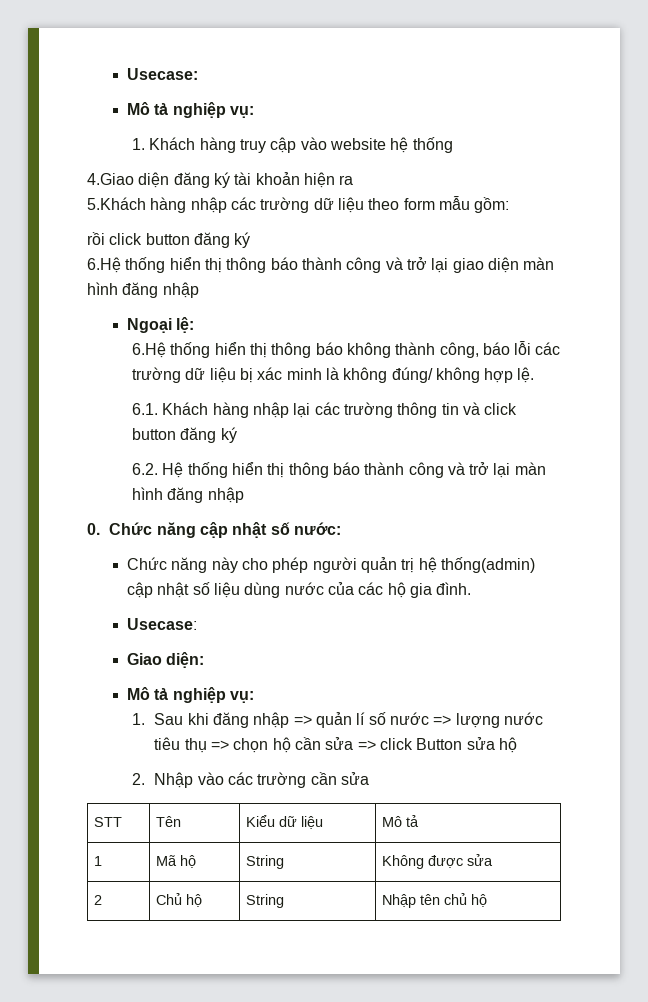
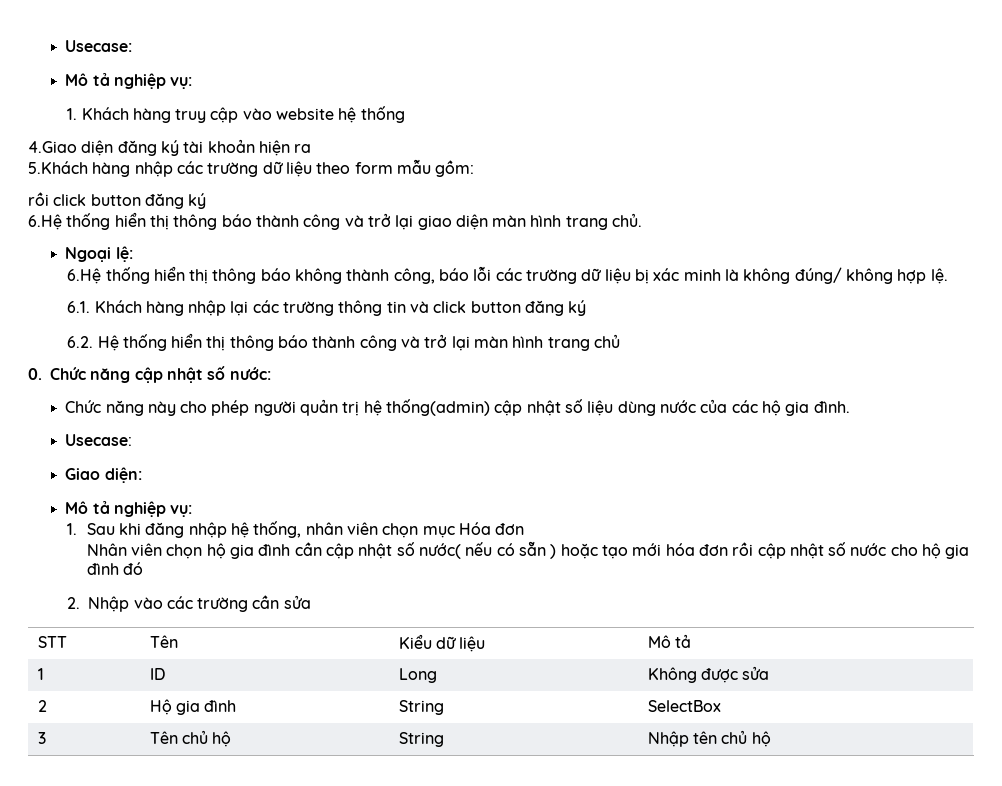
- 6.Hệ thống hiển thị thông báo thành công và trở lại giao diện màn hình đăng nhập
+ 6.Hệ thống hiển thị thông báo thành công và trở lại giao diện màn hình trang chủ.
- 6.2. Hệ thống hiển thị thông báo thành công và trở lại màn hình đăng nhập
+ 6.2. Hệ thống hiển thị thông báo thành công và trở lại màn hình trang chủ
- 1. Sau khi đăng nhập => quản lí số nước => lượng nước tiêu thụ => chọn hộ cần sửa => click Button sửa hộ
+ 1. Sau khi đăng nhập hệ thống, nhân viên chọn mục Hóa đơn
+ Nhân viên chọn hộ gia đình cần cập nhật số nước( nếu có sẵn ) hoặc tạo mới hóa đơn rồi cập nhật số nước cho hộ gia đình đó
- 1 | Mã hộ | String | Không được sửa
+ 1 | ID | Long | Không được sửa
- 2 | Chủ hộ | String | Nhập tên chủ hộ
+ 2 | Hộ gia đình | String | SelectBox
+ 3 | Tên chủ hộ | String | Nhập tên chủ hộ

